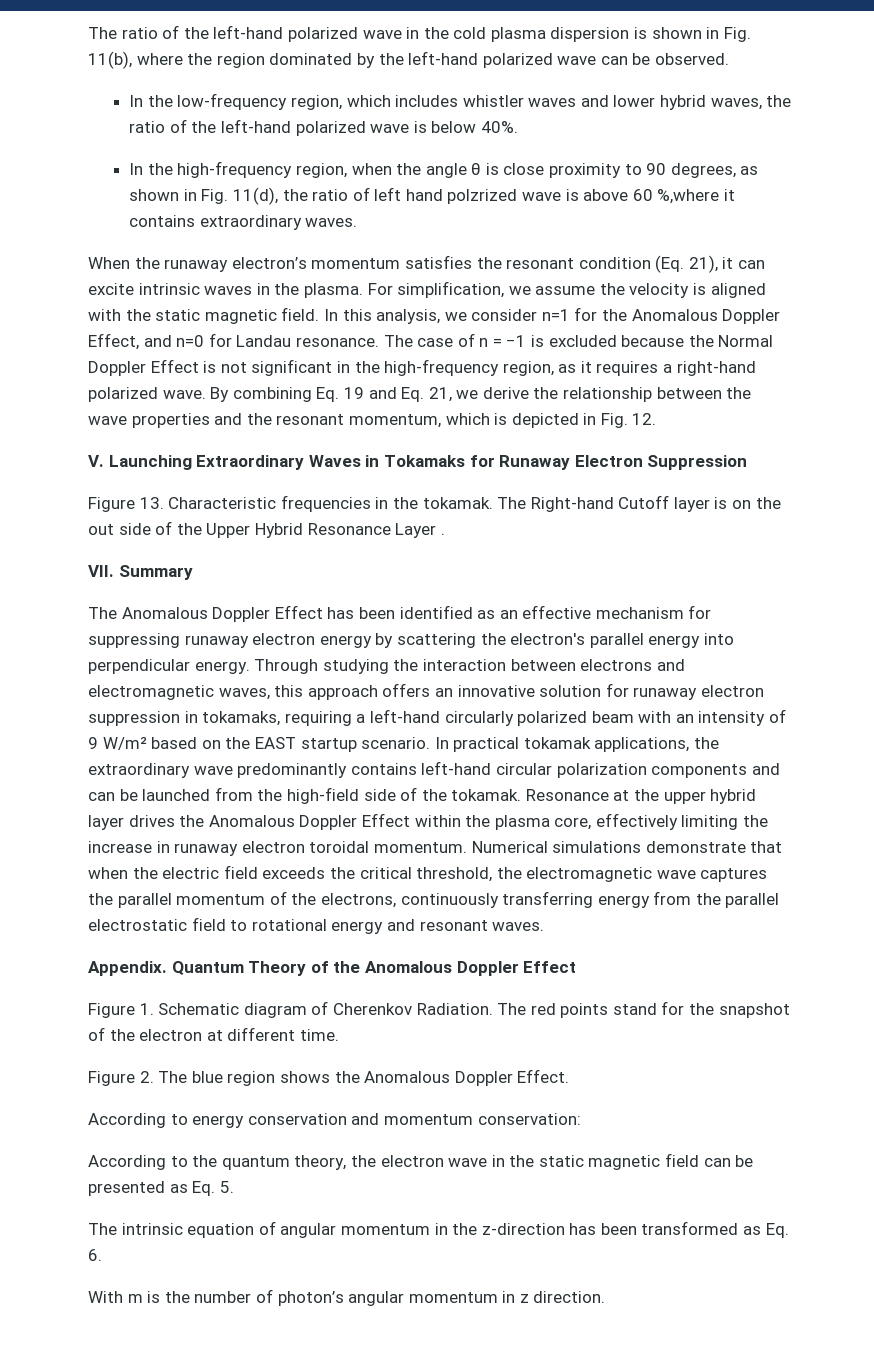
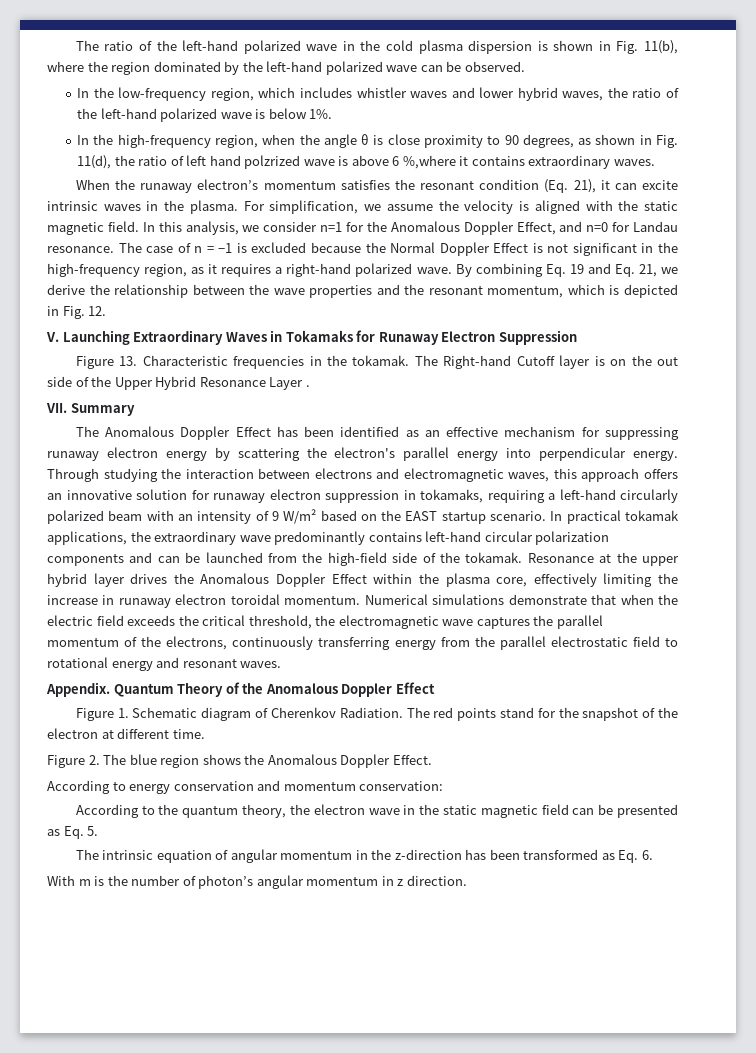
- In the low-frequency region, which includes whistler waves and lower hybrid waves, the ratio of the left-hand polarized wave is below 40%.
+ In the low-frequency region, which includes whistler waves and lower hybrid waves, the ratio of the left-hand polarized wave is below 1%.
- In the high-frequency region, when the angle θ is close proximity to 90 degrees, as shown in Fig. 11(d), the ratio of left hand polzrized wave is above 60 %,where it contains extraordinary waves.
+ In the high-frequency region, when the angle θ is close proximity to 90 degrees, as shown in Fig. 11(d), the ratio of left hand polzrized wave is above 6 %,where it contains extraordinary waves.

